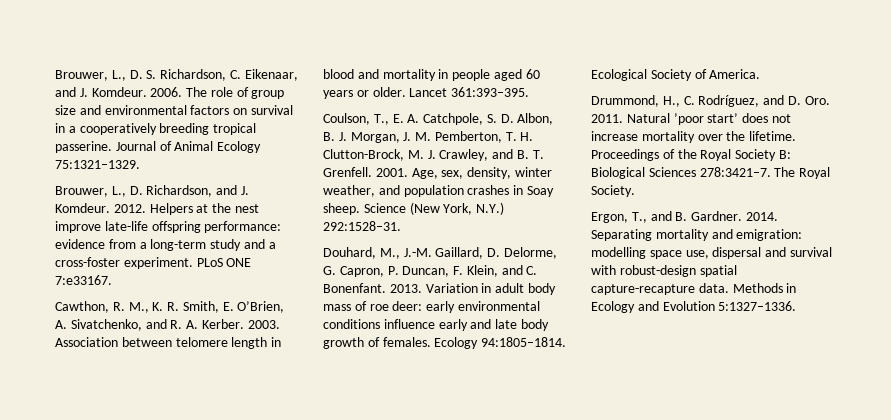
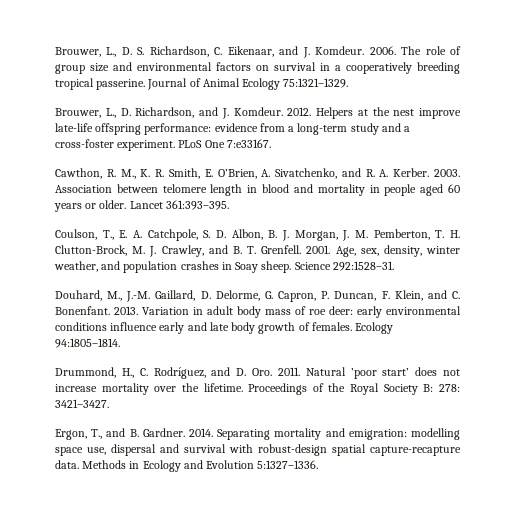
- PLoS ONE 7:e33167.
+ PLoS One 7:e33167.
- Science (New York, N.Y.) 292:1528–31.
+ Science 292:1528–31.
- Ecological Society of America.
- Proceedings of the Royal Society B: Biological Sciences 278:3421–7. The Royal Society.
+ Proceedings of the Royal Society B: 278: 3421–3427.

